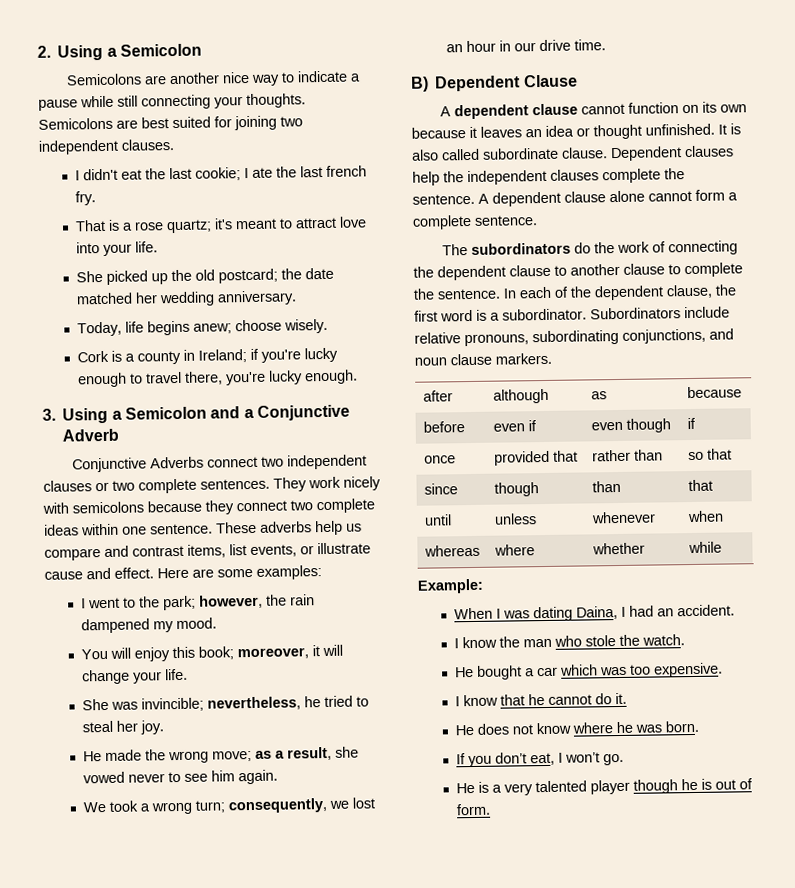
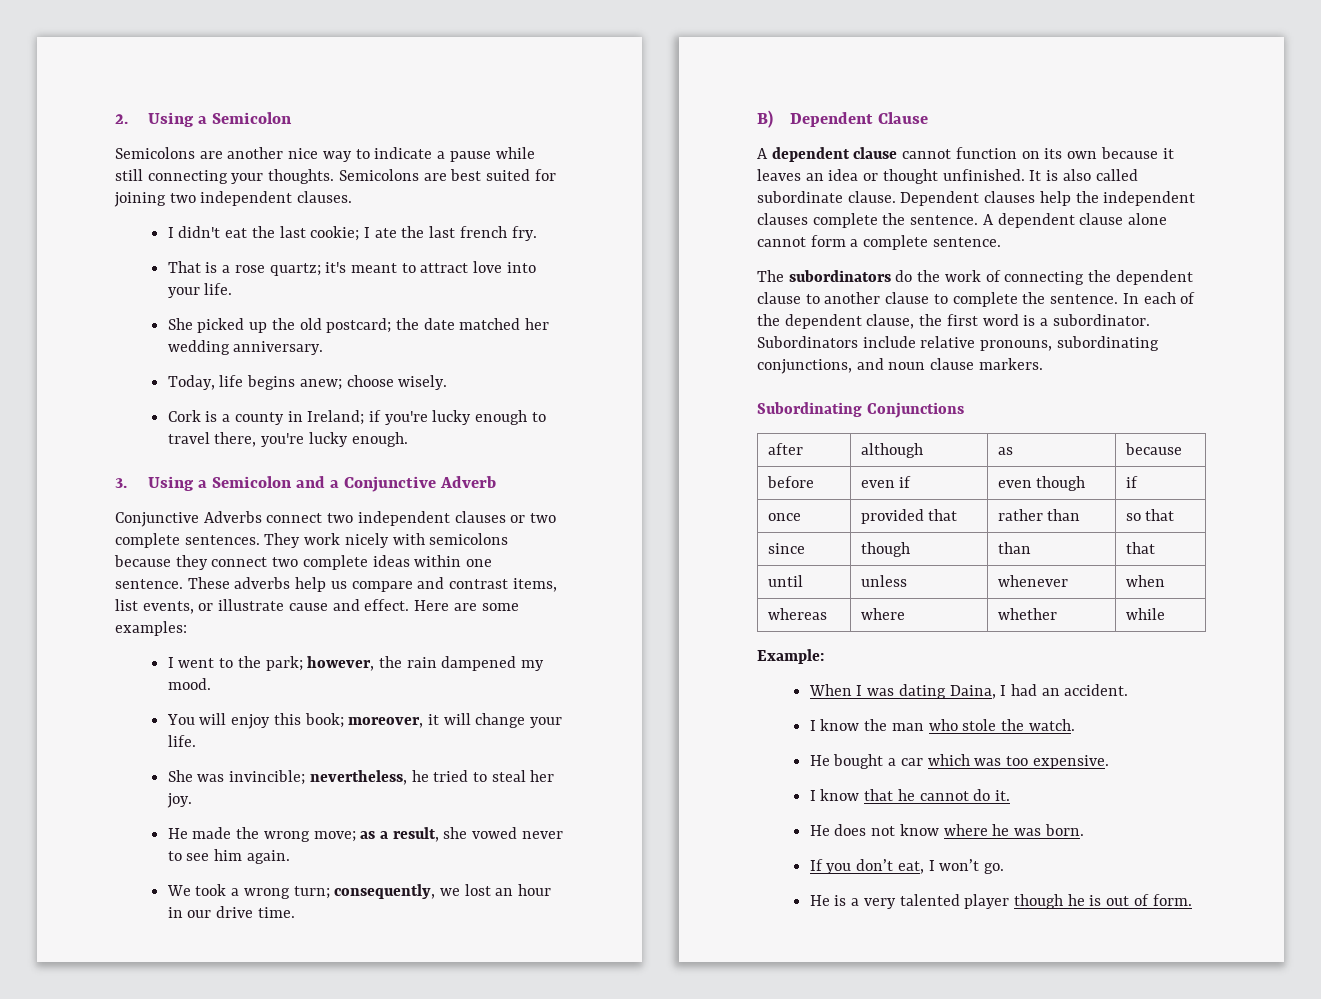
+ Subordinating Conjunctions

